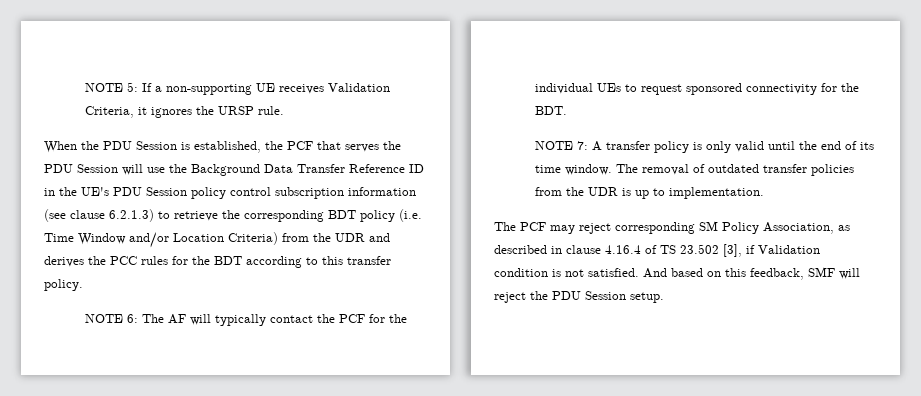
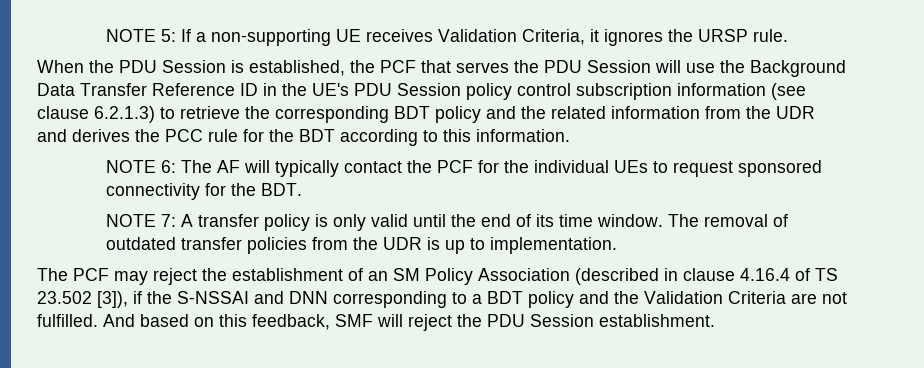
- When the PDU Session is established, the PCF that serves the PDU Session will use the Background Data Transfer Reference ID in the UE's PDU Session policy control subscription information (see clause 6.2.1.3) to retrieve the corresponding BDT policy (i.e. Time Window and/or Location Criteria) from the UDR and derives the PCC rules for the BDT according to this transfer policy.
+ When the PDU Session is established, the PCF that serves the PDU Session will use the Background Data Transfer Reference ID in the UE's PDU Session policy control subscription information (see clause 6.2.1.3) to retrieve the corresponding BDT policy and the related information from the UDR and derives the PCC rule for the BDT according to this information.
- The PCF may reject corresponding SM Policy Association, as described in clause 4.16.4 of TS 23.502 [3], if Validation condition is not satisfied.
+ The PCF may reject the establishment of an SM Policy Association (described in clause 4.16.4 of TS 23.502 [3]), if the S-NSSAI and DNN corresponding to a BDT policy and the Validation Criteria are not fulfilled.
- And based on this feedback, SMF will reject the PDU Session setup.
+ And based on this feedback, SMF will reject the PDU Session establishment.

